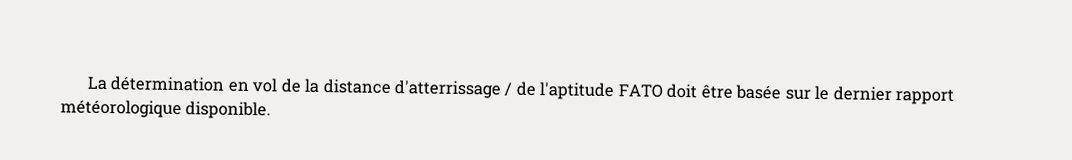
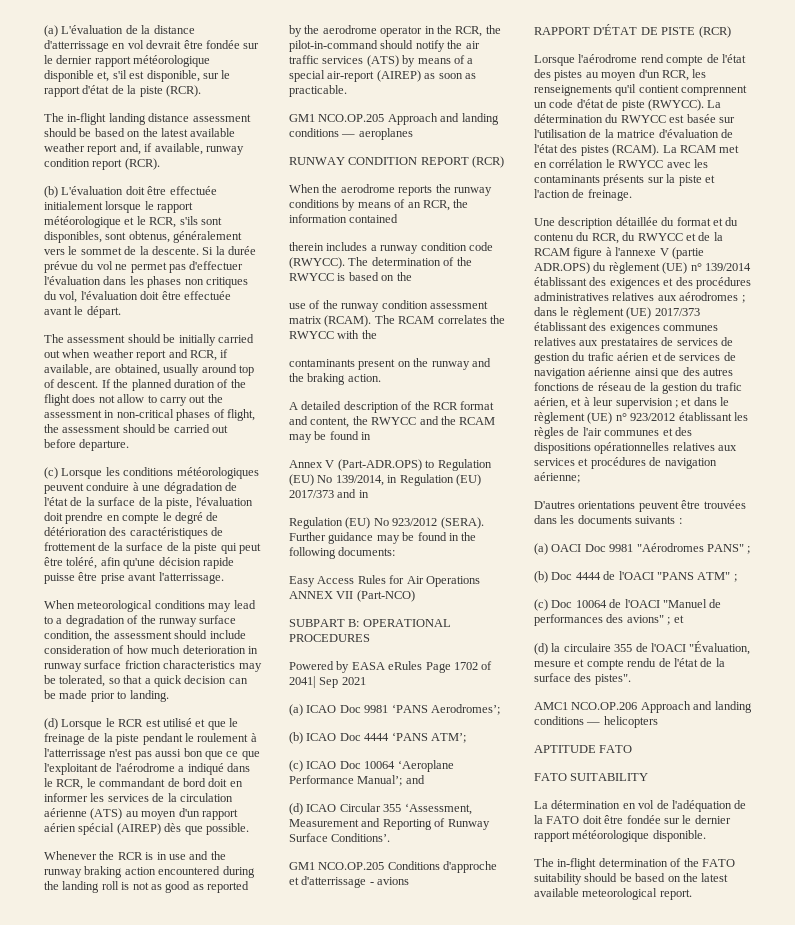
+ (a) L'évaluation de la distance d'atterrissage en vol devrait être fondée sur le dernier rapport météorologique disponible et, s'il est disponible, sur le rapport d'état de la piste (RCR).
+ The in-flight landing distance assessment should be based on the latest available weather report and, if available, runway condition report (RCR).
+ (b) L'évaluation doit être effectuée initialement lorsque le rapport météorologique et le RCR, s'ils sont disponibles, sont obtenus, généralement vers le sommet de la descente. Si la durée prévue du vol ne permet pas d'effectuer l'évaluation dans les phases non critiques du vol, l'évaluation doit être effectuée avant le départ.
+ The assessment should be initially carried out when weather report and RCR, if available, are obtained, usually around top of descent. If the planned duration of the flight does not allow to carry out the assessment in non-critical phases of flight, the assessment should be carried out before departure.
+ (c) Lorsque les conditions météorologiques peuvent conduire à une dégradation de l'état de la surface de la piste, l'évaluation doit prendre en compte le degré de détérioration des caractéristiques de frottement de la surface de la piste qui peut être toléré, afin qu'une décision rapide puisse être prise avant l'atterrissage.
+ When meteorological conditions may lead to a degradation of the runway surface condition, the assessment should include consideration of how much deterioration in runway surface friction characteristics may be tolerated, so that a quick decision can be made prior to landing.
+ (d) Lorsque le RCR est utilisé et que le freinage de la piste pendant le roulement à l'atterrissage n'est pas aussi bon que ce que l'exploitant de l'aérodrome a indiqué dans le RCR, le commandant de bord doit en informer les services de la circulation aérienne (ATS) au moyen d'un rapport aérien spécial (AIREP) dès que possible.
+ Whenever the RCR is in use and the runway braking action encountered during the landing roll is not as good as reported by the aerodrome operator in the RCR, the pilot-in-command should notify the air traffic services (ATS) by means of a special air-report (AIREP) as soon as practicable.
+ GM1 NCO.OP.205 Approach and landing conditions — aeroplanes
+ RUNWAY CONDITION REPORT (RCR)
+ When the aerodrome reports the runway conditions by means of an RCR, the information contained
+ therein includes a runway condition code (RWYCC). The determination of the RWYCC is based on the
+ use of the runway condition assessment matrix (RCAM). The RCAM correlates the RWYCC with the
+ contaminants present on the runway and the braking action.
+ A detailed description of the RCR format and content, the RWYCC and the RCAM may be found in
+ Annex V (Part-ADR.OPS) to Regulation (EU) No 139/2014, in Regulation (EU) 2017/373 and in
+ Regulation (EU) No 923/2012 (SERA). Further guidance may be found in the following documents:
+ Easy Access Rules for Air Operations ANNEX VII (Part-NCO)
+ SUBPART B: OPERATIONAL PROCEDURES
+ Powered by EASA eRules Page 1702 of 2041| Sep 2021
+ (a) ICAO Doc 9981 ‘PANS Aerodromes’;
+ (b) ICAO Doc 4444 ‘PANS ATM’;
+ (c) ICAO Doc 10064 ‘Aeroplane Performance Manual’; and
+ (d) ICAO Circular 355 ‘Assessment, Measurement and Reporting of Runway Surface Conditions’.
+ GM1 NCO.OP.205 Conditions d'approche et d'atterrissage - avions
+ RAPPORT D'ÉTAT DE PISTE (RCR)
+ Lorsque l'aérodrome rend compte de l'état des pistes au moyen d'un RCR, les renseignements qu'il contient comprennent un code d'état de piste (RWYCC). La détermination du RWYCC est basée sur l'utilisation de la matrice d'évaluation de l'état des pistes (RCAM). La RCAM met en corrélation le RWYCC avec les contaminants présents sur la piste et l'action de freinage.
+ Une description détaillée du format et du contenu du RCR, du RWYCC et de la RCAM figure à l'annexe V (partie ADR.OPS) du règlement (UE) n° 139/2014 établissant des exigences et des procédures administratives relatives aux aérodromes ; dans le règlement (UE) 2017/373 établissant des exigences communes relatives aux prestataires de services de gestion du trafic aérien et de services de navigation aérienne ainsi que des autres fonctions de réseau de la gestion du trafic aérien, et à leur supervision ; et dans le règlement (UE) n° 923/2012 établissant les règles de l'air communes et des dispositions opérationnelles relatives aux services et procédures de navigation aérienne;
+ D'autres orientations peuvent être trouvées dans les documents suivants :
+ (a) OACI Doc 9981 "Aérodromes PANS" ;
+ (b) Doc 4444 de l'OACI "PANS ATM" ;
+ (c) Doc 10064 de l'OACI "Manuel de performances des avions" ; et
+ (d) la circulaire 355 de l'OACI "Évaluation, mesure et compte rendu de l'état de la surface des pistes".
+ AMC1 NCO.OP.206 Approach and landing conditions — helicopters
+ APTITUDE FATO
+ FATO SUITABILITY
- La détermination en vol de la distance d'atterrissage / de l'aptitude FATO doit être basée sur le dernier rapport météorologique disponible.
+ La détermination en vol de l'adéquation de la FATO doit être fondée sur le dernier rapport météorologique disponible.
+ The in-flight determination of the FATO suitability should be based on the latest available meteorological report.

